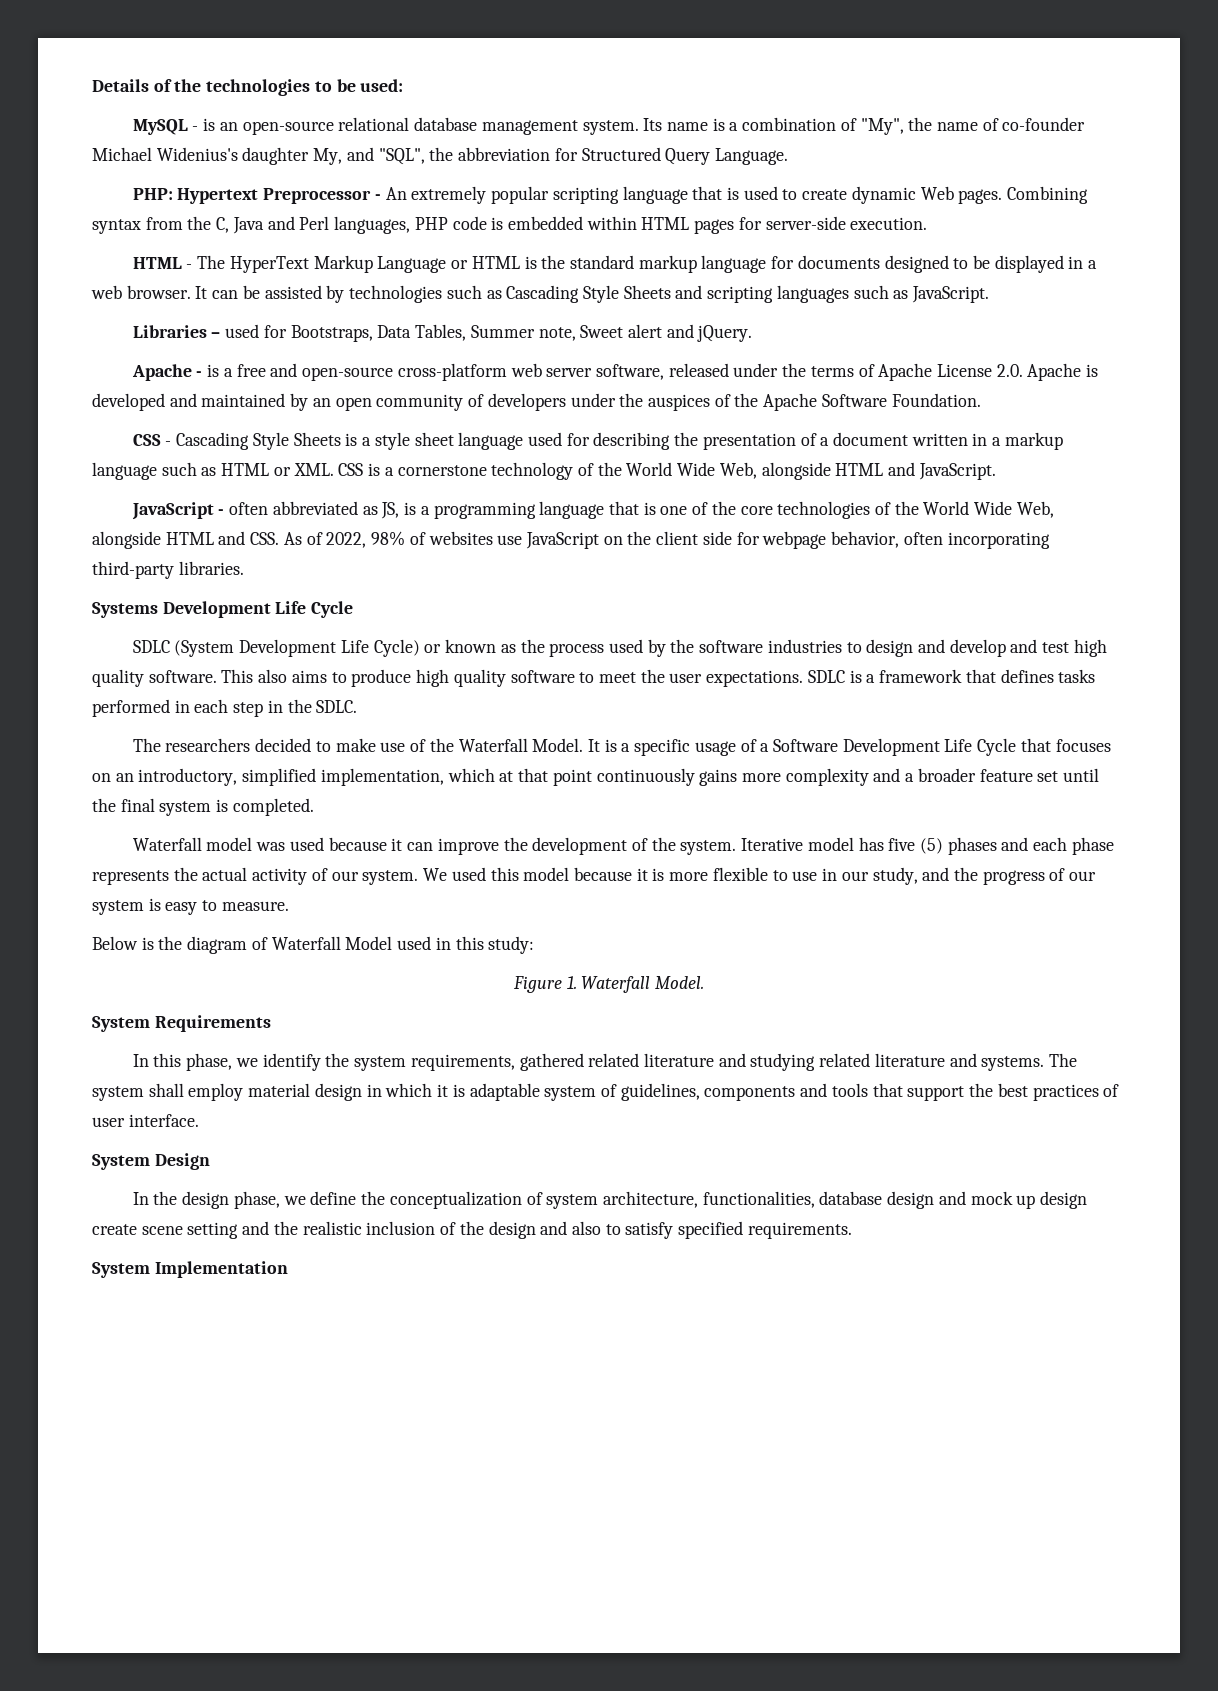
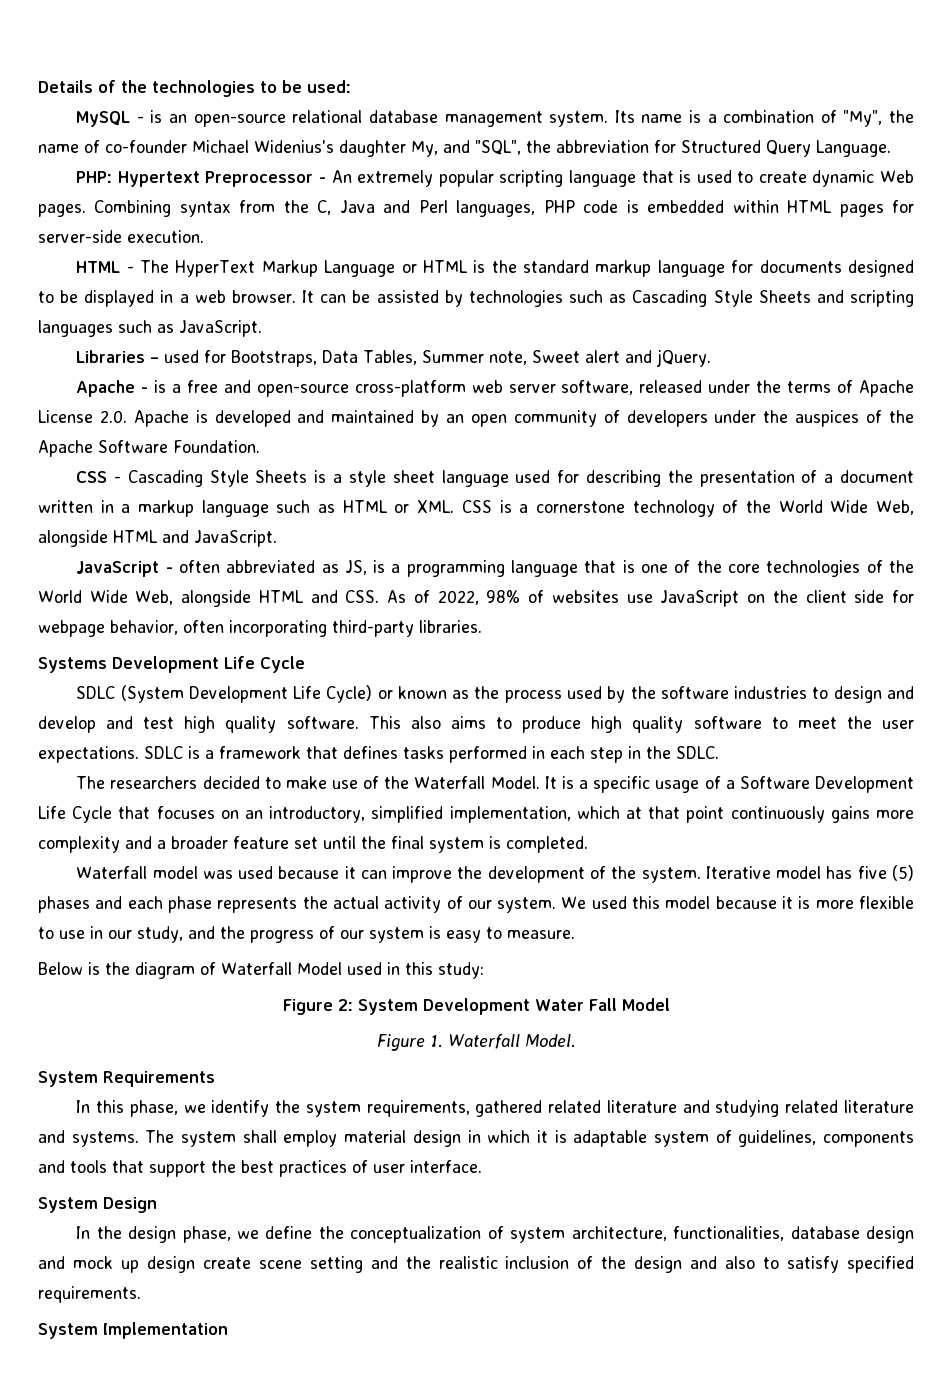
+ Figure 2: System Development Water Fall Model

